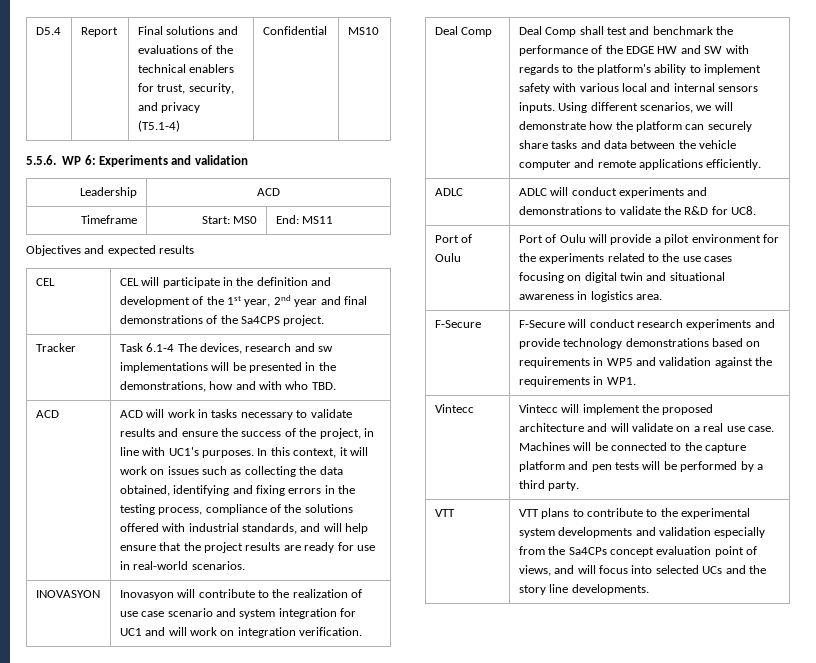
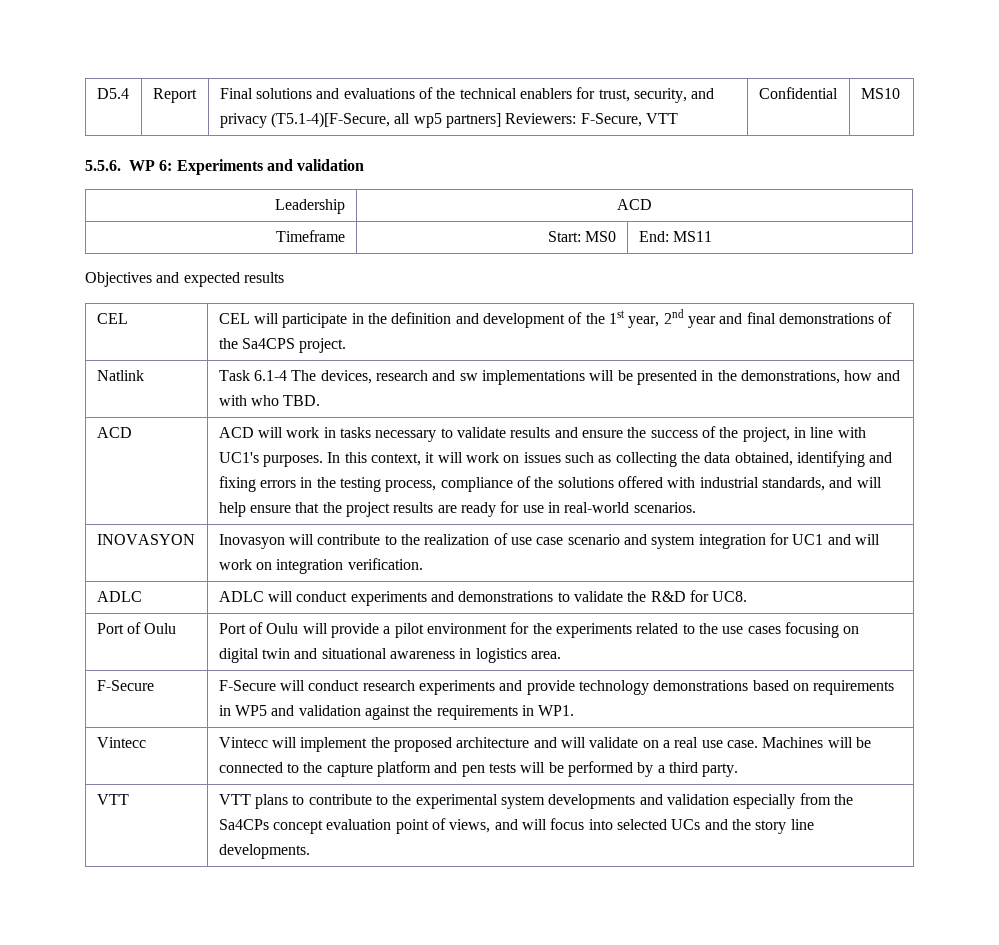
- D5.4 | Report | Final solutions and evaluations of the technical enablers for trust, security, and privacy (T5.1-4) | Confidential | MS10
+ D5.4 | Report | Final solutions and evaluations of the technical enablers for trust, security, and privacy (T5.1-4)[F-Secure, all wp5 partners] Reviewers: F-Secure, VTT | Confidential | MS10
- Tracker | Task 6.1-4 The devices, research and sw implementations will be presented in the demonstrations, how and with who TBD.
+ Natlink | Task 6.1-4 The devices, research and sw implementations will be presented in the demonstrations, how and with who TBD.
- Deal Comp | Deal Comp shall test and benchmark the performance of the EDGE HW and SW with regards to the platform's ability to implement safety with various local and internal sensors inputs. Using different scenarios, we will demonstrate how the platform can securely share tasks and data between the vehicle computer and remote applications efficiently.

